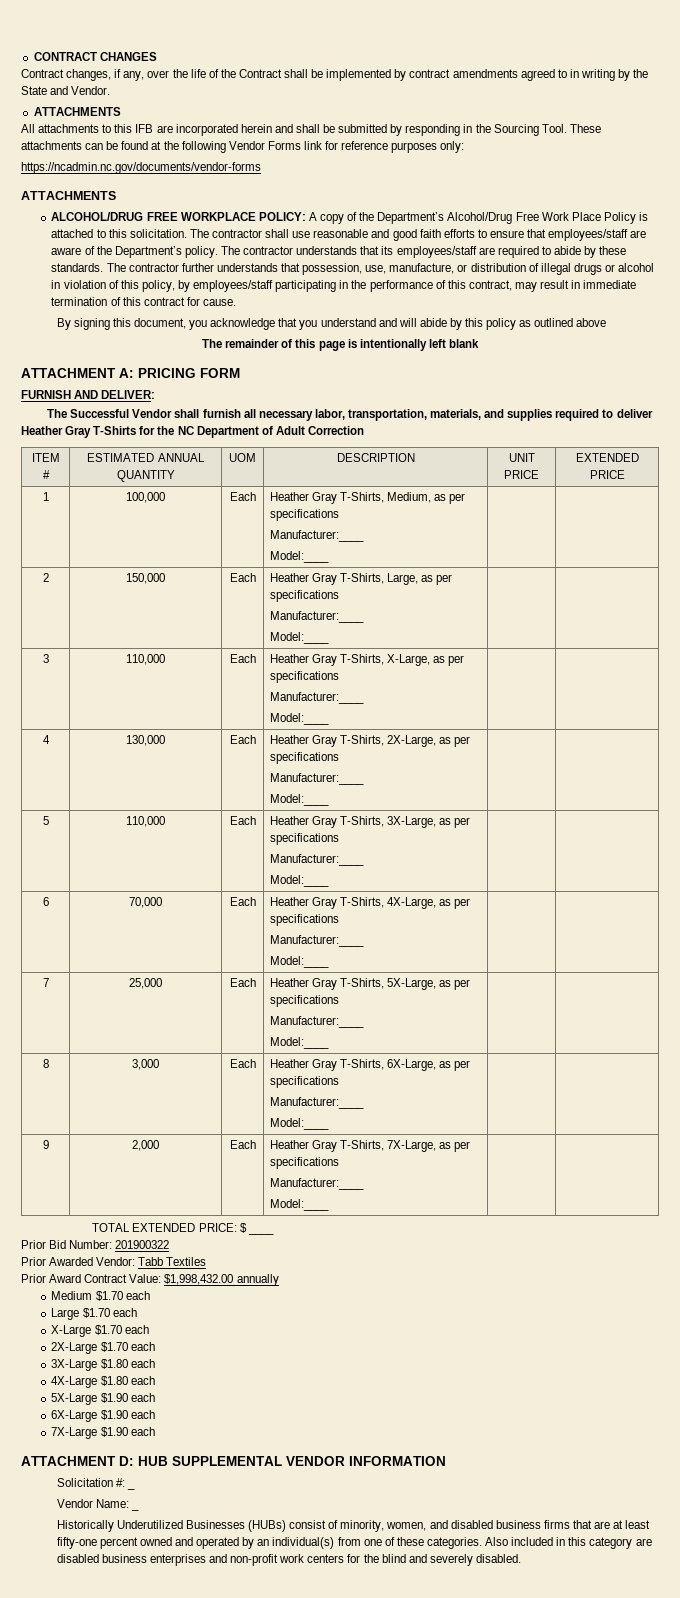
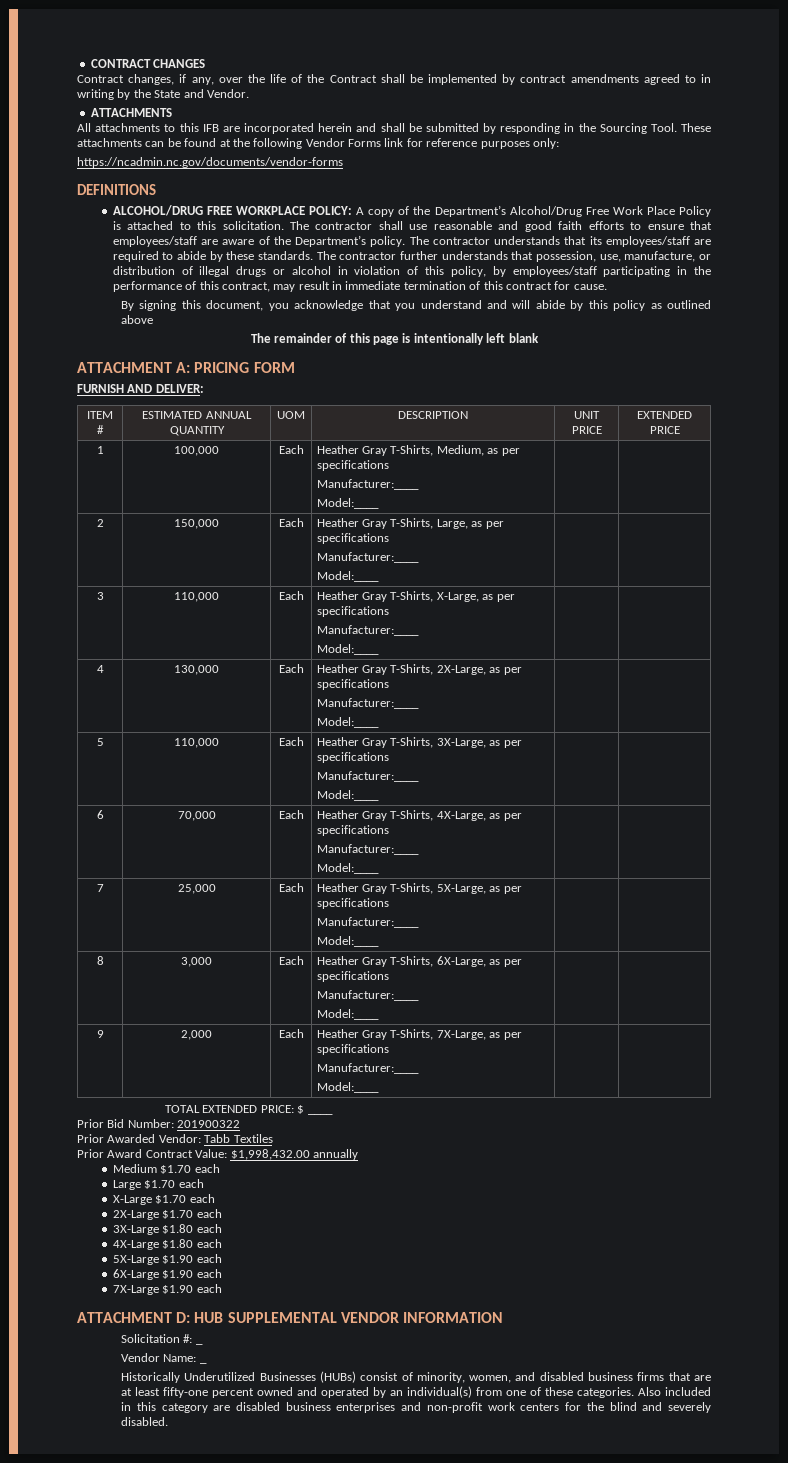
  https://ncadmin.nc.gov/documents/vendor-forms
- ATTACHMENTS
+ DEFINITIONS
- The Successful Vendor shall furnish all necessary labor, transportation, materials, and supplies required to deliver Heather Gray T-Shirts for the NC Department of Adult Correction

